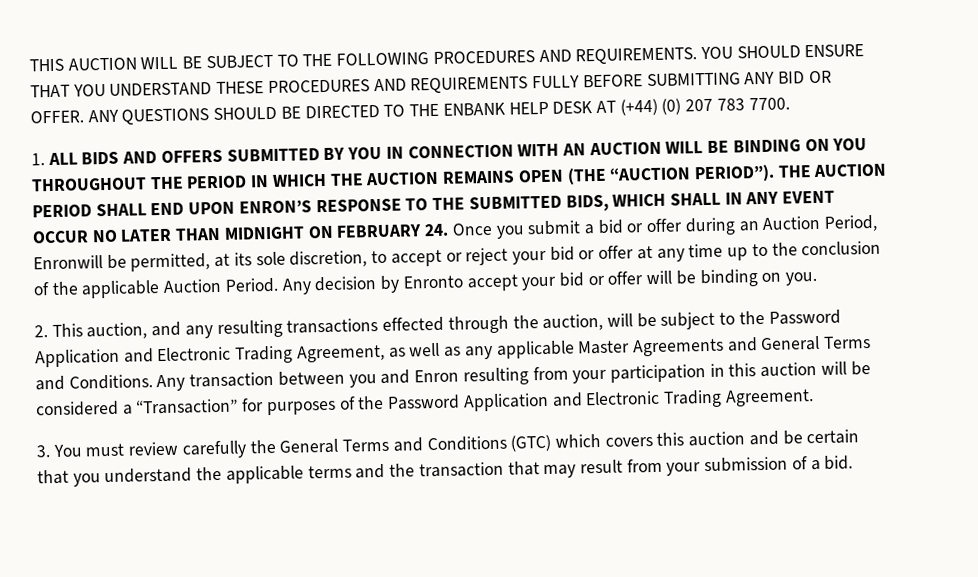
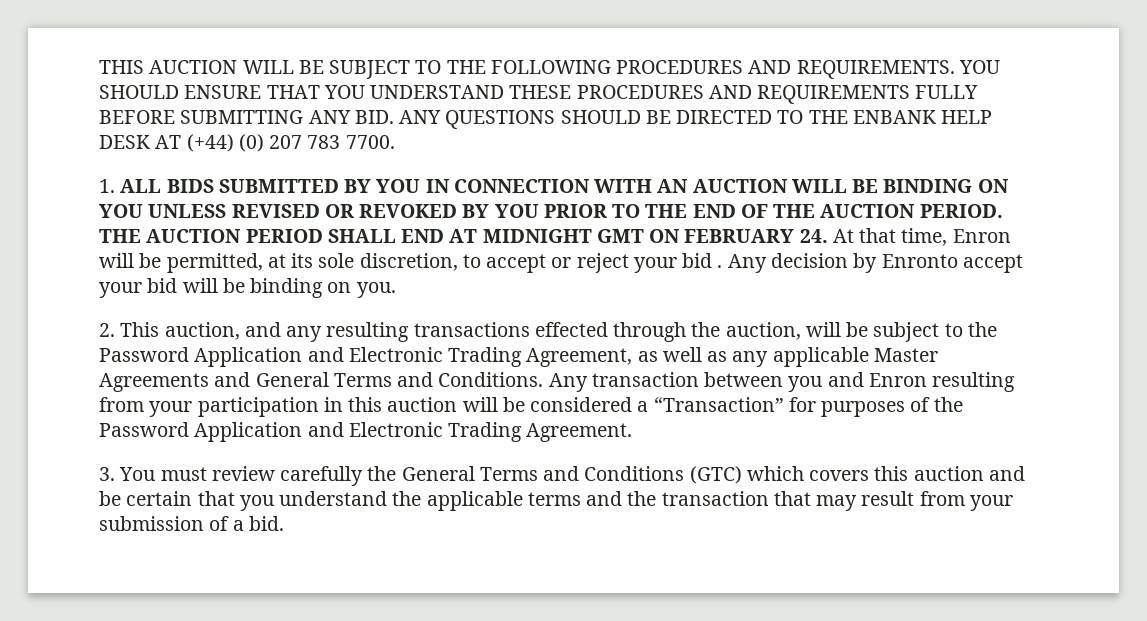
- YOU SHOULD ENSURE THAT YOU UNDERSTAND THESE PROCEDURES AND REQUIREMENTS FULLY BEFORE SUBMITTING ANY BID OR OFFER. ANY QUESTIONS SHOULD BE DIRECTED TO THE ENBANK HELP DESK AT (+44) (0) 207 783 7700.
+ YOU SHOULD ENSURE THAT YOU UNDERSTAND THESE PROCEDURES AND REQUIREMENTS FULLY BEFORE SUBMITTING ANY BID. ANY QUESTIONS SHOULD BE DIRECTED TO THE ENBANK HELP DESK AT (+44) (0) 207 783 7700.
- 1. ALL BIDS AND OFFERS SUBMITTED BY YOU IN CONNECTION WITH AN AUCTION WILL BE BINDING ON YOU THROUGHOUT THE PERIOD IN WHICH THE AUCTION REMAINS OPEN (THE “AUCTION PERIOD”).
+ 1. ALL BIDS SUBMITTED BY YOU IN CONNECTION WITH AN AUCTION WILL BE BINDING ON YOU UNLESS REVISED OR REVOKED BY YOU PRIOR TO THE END OF THE AUCTION PERIOD.
- THE AUCTION PERIOD SHALL END UPON ENRON’S RESPONSE TO THE SUBMITTED BIDS, WHICH SHALL IN ANY EVENT OCCUR NO LATER THAN MIDNIGHT ON FEBRUARY 24. Once you submit a bid or offer during an Auction Period, Enronwill be permitted, at its sole discretion, to accept or reject your bid or offer at any time up to the conclusion of the applicable Auction Period.
+ THE AUCTION PERIOD SHALL END AT MIDNIGHT GMT ON FEBRUARY 24. At that time, Enron will be permitted, at its sole discretion, to accept or reject your bid .
- Any decision by Enronto accept your bid or offer will be binding on you.
+ Any decision by Enronto accept your bid will be binding on you.

